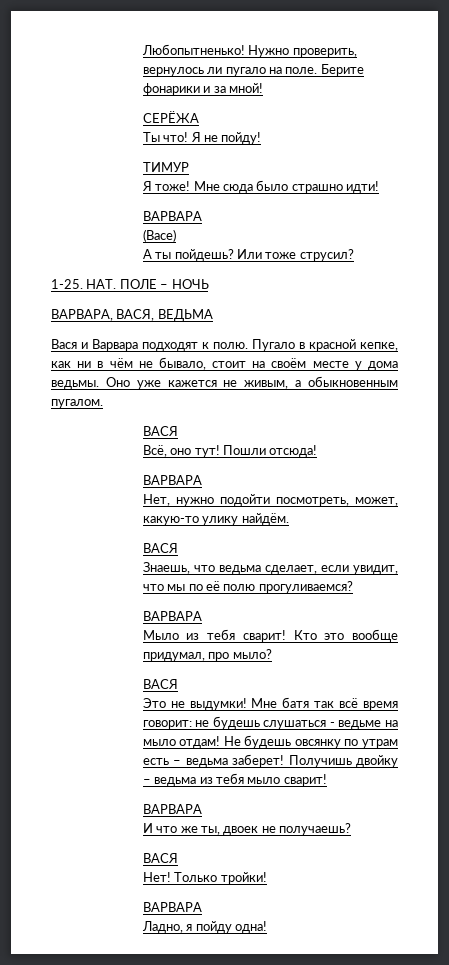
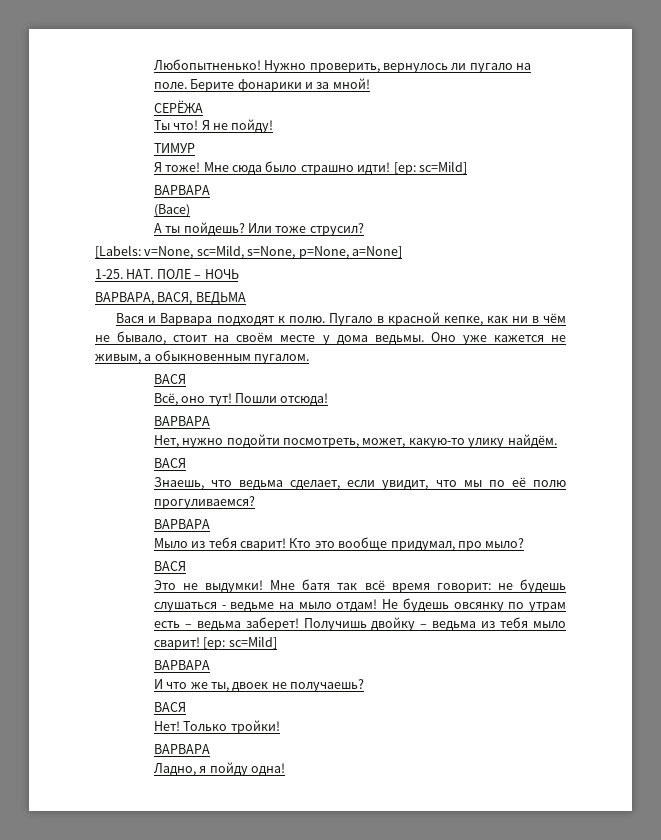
- Мне сюда было страшно идти!
+ Мне сюда было страшно идти! [ep: sc=Mild]
+ [Labels: v=None, sc=Mild, s=None, p=None, a=None]
- Получишь двойку – ведьма из тебя мыло сварит!
+ Получишь двойку – ведьма из тебя мыло сварит! [ep: sc=Mild]

